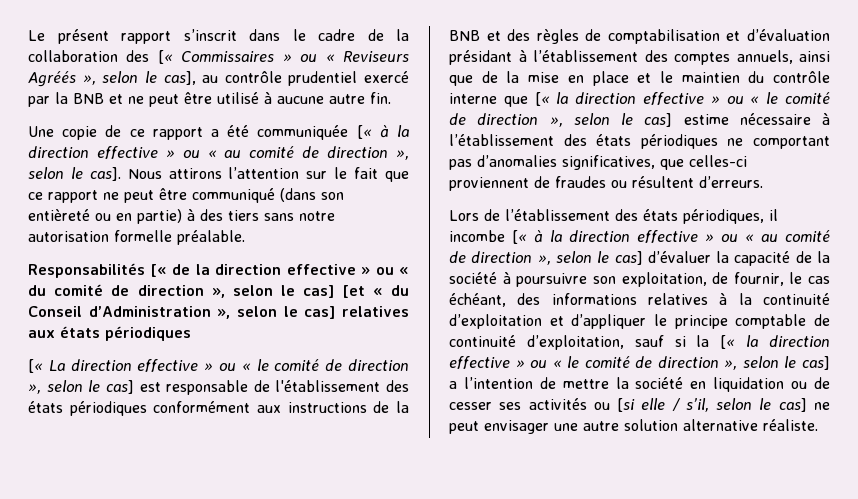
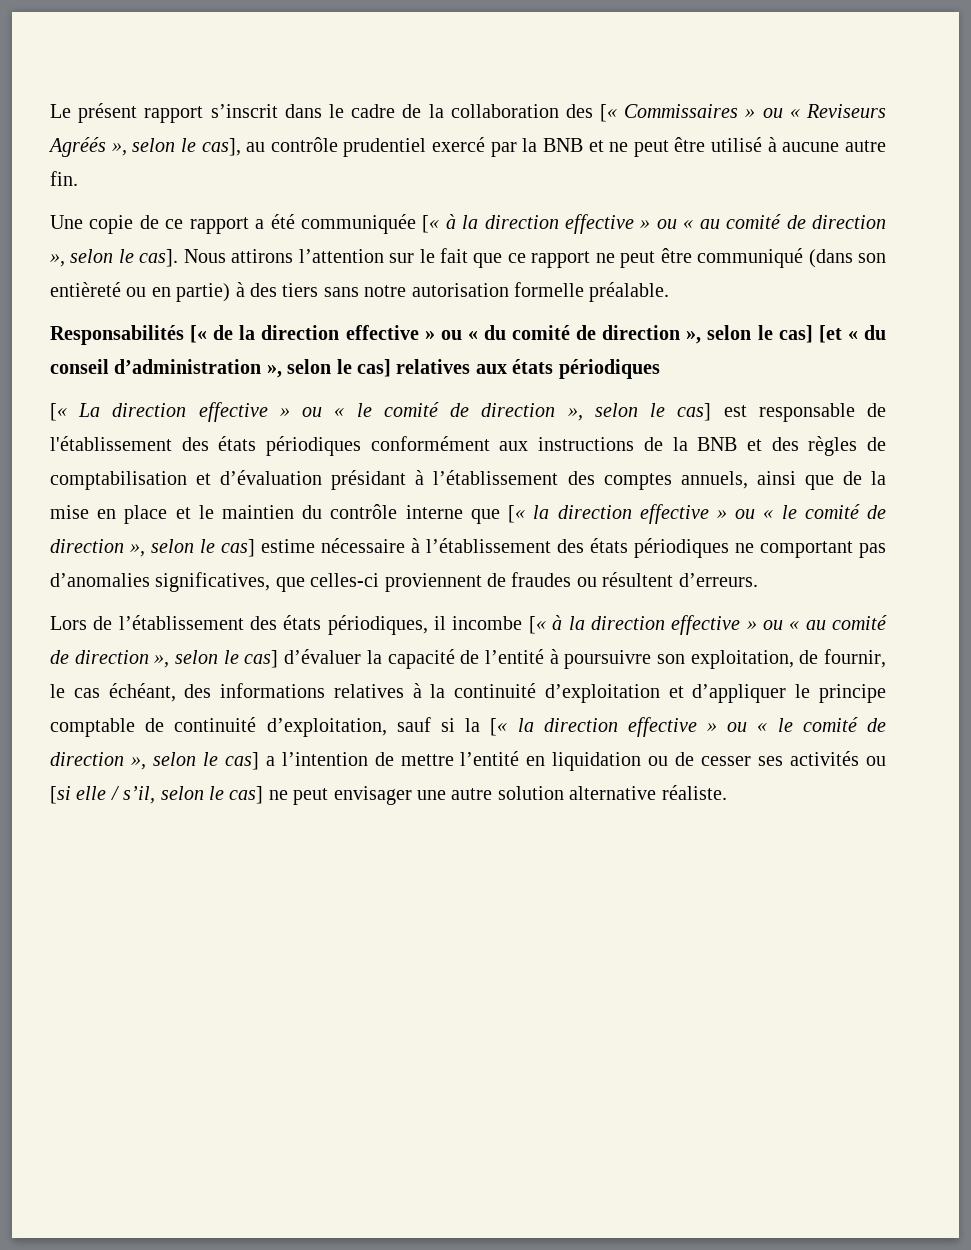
- Responsabilités [« de la direction effective » ou « du comité de direction », selon le cas] [et « du Conseil d’Administration », selon le cas] relatives aux états périodiques
+ Responsabilités [« de la direction effective » ou « du comité de direction », selon le cas] [et « du conseil d’administration », selon le cas] relatives aux états périodiques
- Lors de l’établissement des états périodiques, il incombe [« à la direction effective » ou « au comité de direction », selon le cas] d’évaluer la capacité de la société à poursuivre son exploitation, de fournir, le cas échéant, des informations relatives à la continuité d’exploitation et d’appliquer le principe comptable de continuité d’exploitation, sauf si la [« la direction effective » ou « le comité de direction », selon le cas] a l’intention de mettre la société en liquidation ou de cesser ses activités ou [si elle / s’il, selon le cas] ne peut envisager une autre solution alternative réaliste.
+ Lors de l’établissement des états périodiques, il incombe [« à la direction effective » ou « au comité de direction », selon le cas] d’évaluer la capacité de l’entité à poursuivre son exploitation, de fournir, le cas échéant, des informations relatives à la continuité d’exploitation et d’appliquer le principe comptable de continuité d’exploitation, sauf si la [« la direction effective » ou « le comité de direction », selon le cas] a l’intention de mettre l’entité en liquidation ou de cesser ses activités ou [si elle / s’il, selon le cas] ne peut envisager une autre solution alternative réaliste.

